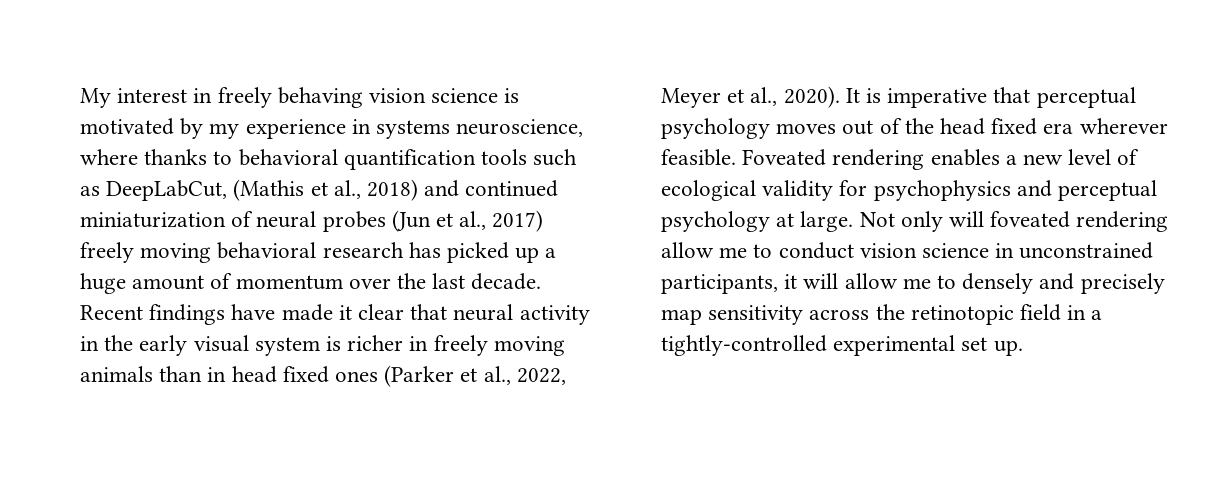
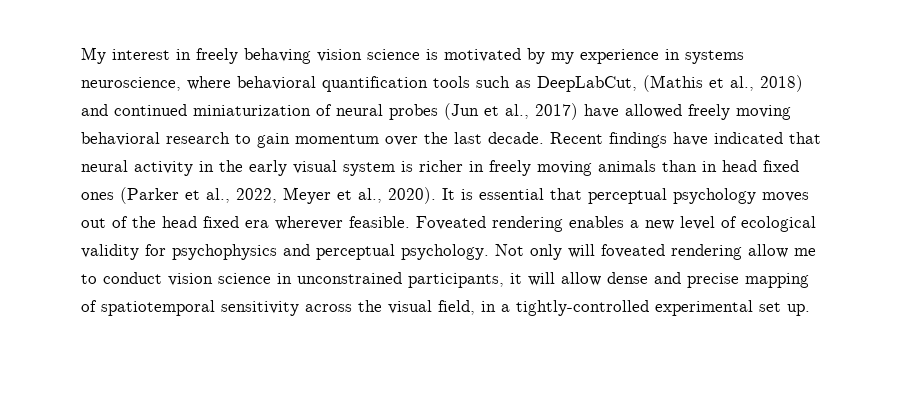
- My interest in freely behaving vision science is motivated by my experience in systems neuroscience, where thanks to behavioral quantification tools such as DeepLabCut, (Mathis et al., 2018) and continued miniaturization of neural probes (Jun et al., 2017) freely moving behavioral research has picked up a huge amount of momentum over the last decade.
+ My interest in freely behaving vision science is motivated by my experience in systems neuroscience, where behavioral quantification tools such as DeepLabCut, (Mathis et al., 2018) and continued miniaturization of neural probes (Jun et al., 2017) have allowed freely moving behavioral research to gain momentum over the last decade.
- Recent findings have made it clear that neural activity in the early visual system is richer in freely moving animals than in head fixed ones (Parker et al., 2022, Meyer et al., 2020).
+ Recent findings have indicated that neural activity in the early visual system is richer in freely moving animals than in head fixed ones (Parker et al., 2022, Meyer et al., 2020).
- It is imperative that perceptual psychology moves out of the head fixed era wherever feasible.
+ It is essential that perceptual psychology moves out of the head fixed era wherever feasible.
- Foveated rendering enables a new level of ecological validity for psychophysics and perceptual psychology at large.
+ Foveated rendering enables a new level of ecological validity for psychophysics and perceptual psychology.
- Not only will foveated rendering allow me to conduct vision science in unconstrained participants, it will allow me to densely and precisely map sensitivity across the retinotopic field in a tightly-controlled experimental set up.
+ Not only will foveated rendering allow me to conduct vision science in unconstrained participants, it will allow dense and precise mapping of spatiotemporal sensitivity across the visual field, in a tightly-controlled experimental set up.

